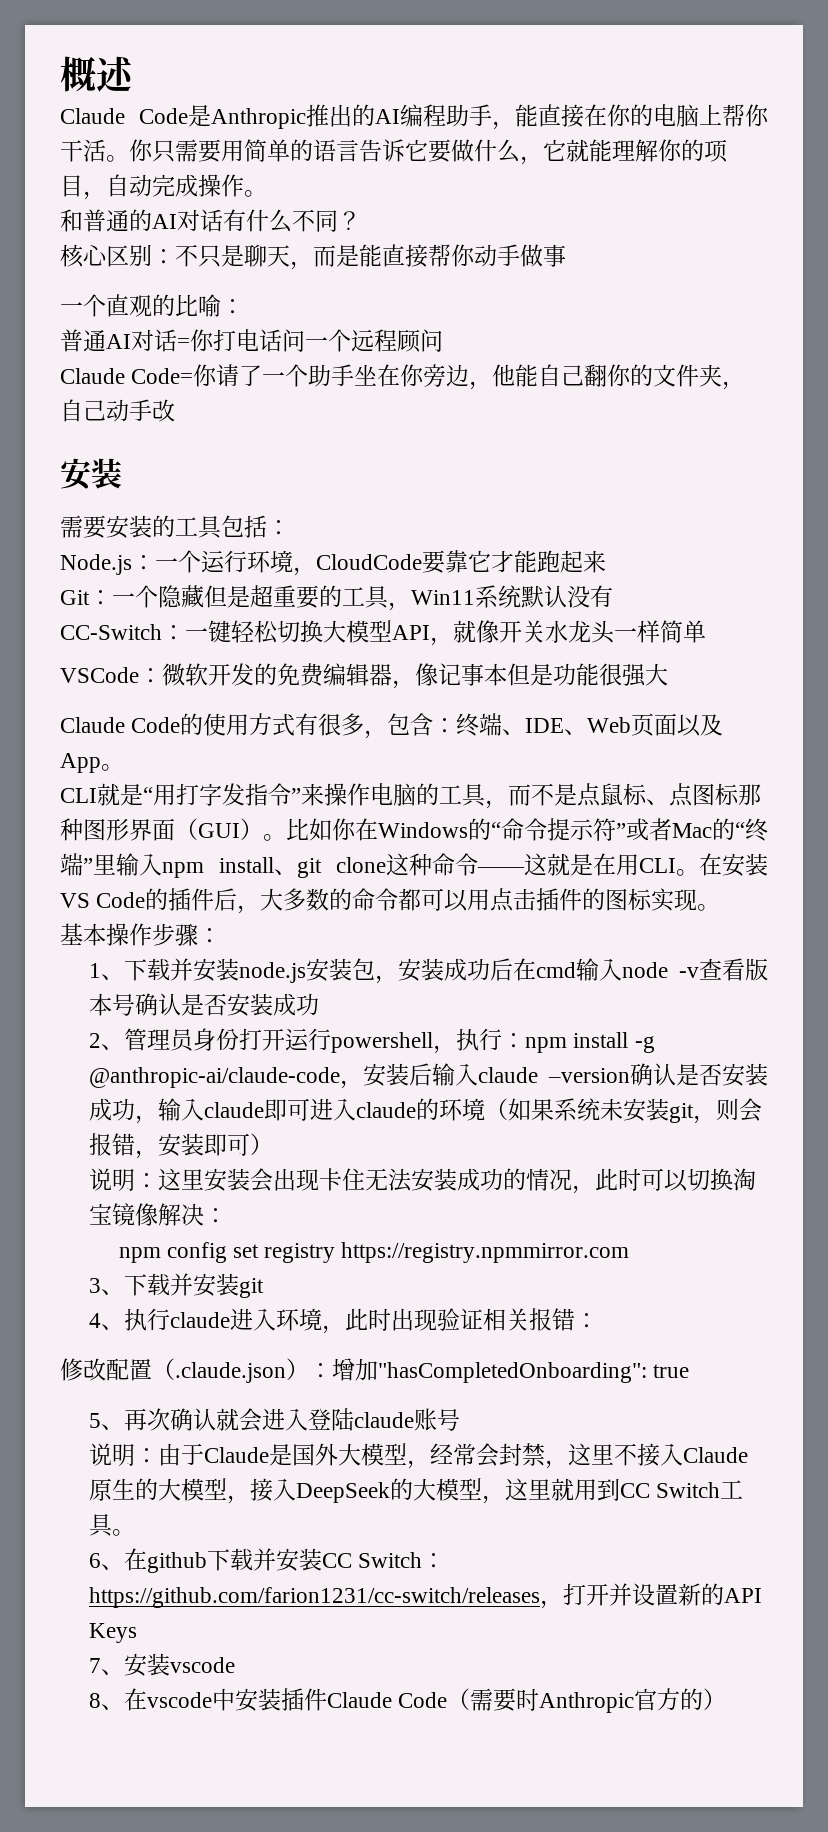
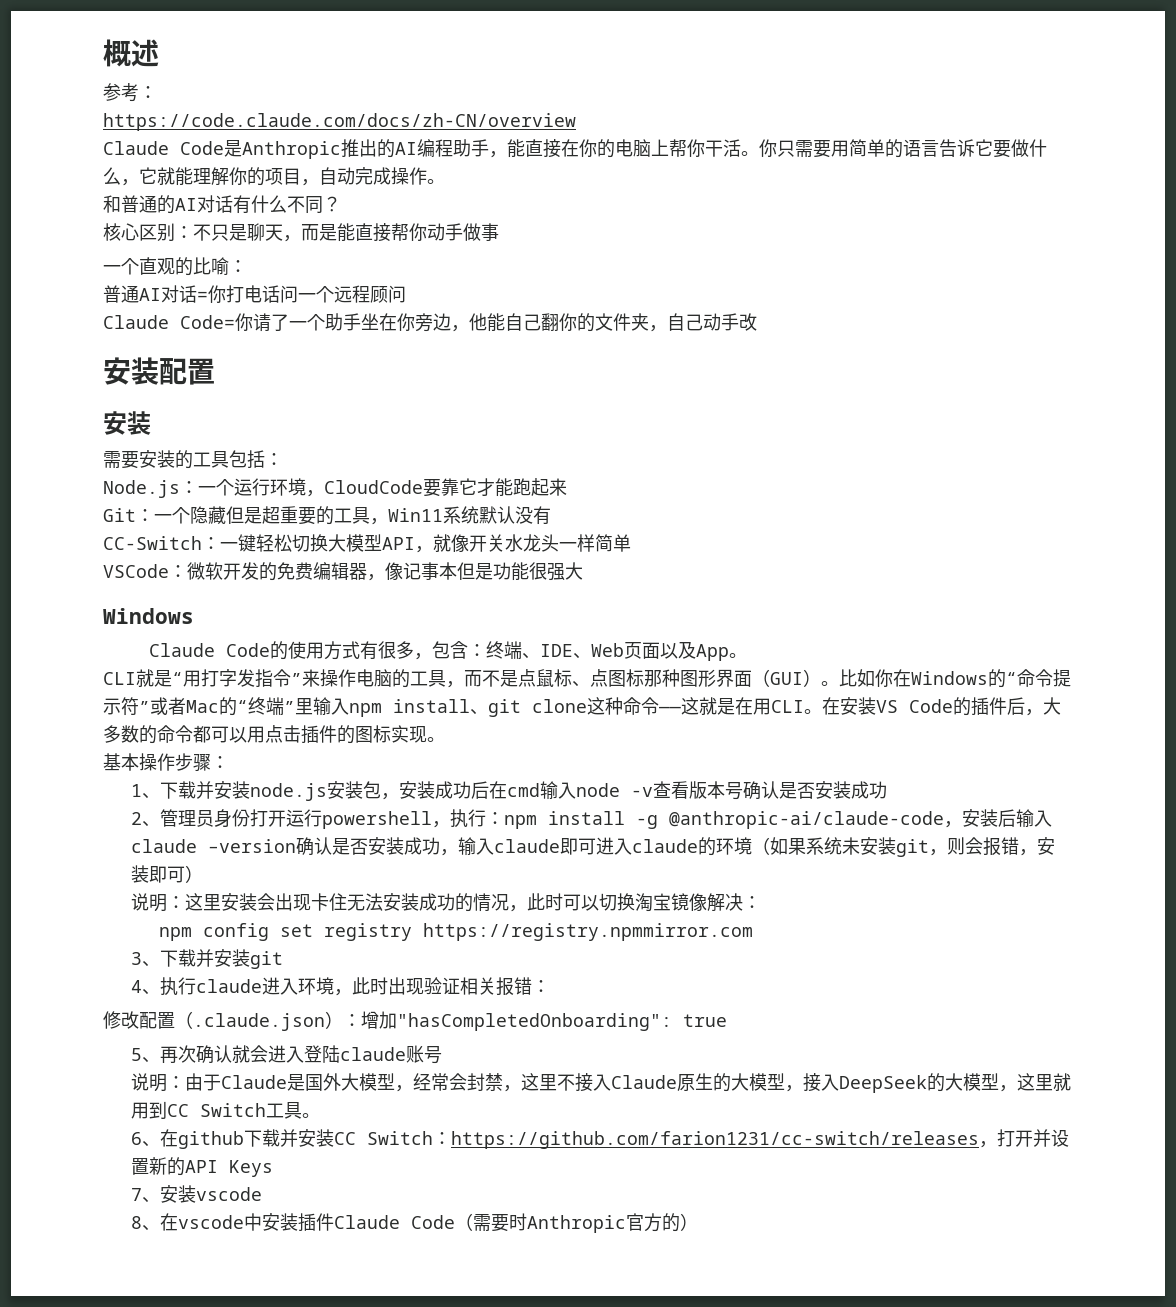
+ 参考：
+ https://code.claude.com/docs/zh-CN/overview
+ 安装配置
  VSCode：微软开发的免费编辑器，像记事本但是功能很强大
+ Windows

